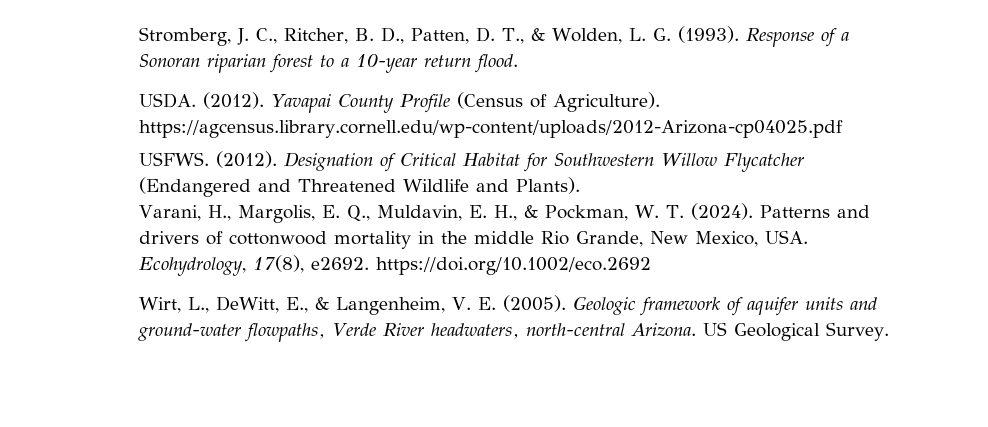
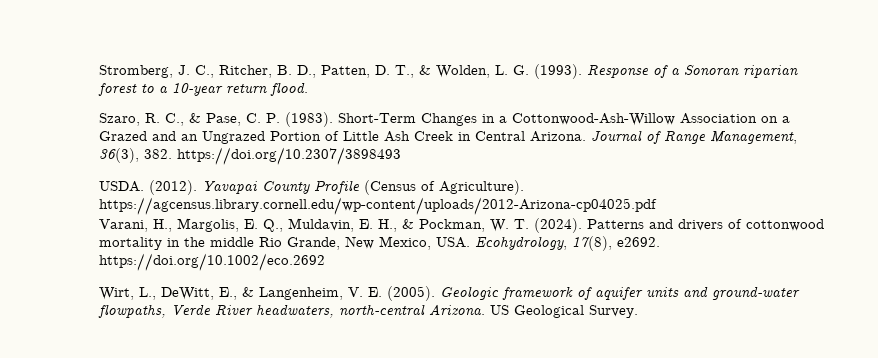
+ Szaro, R. C., & Pase, C. P. (1983). Short-Term Changes in a Cottonwood-Ash-Willow Association on a Grazed and an Ungrazed Portion of Little Ash Creek in Central Arizona. Journal of Range Management, 36(3), 382. https://doi.org/10.2307/3898493
- USFWS. (2012). Designation of Critical Habitat for Southwestern Willow Flycatcher (Endangered and Threatened Wildlife and Plants).

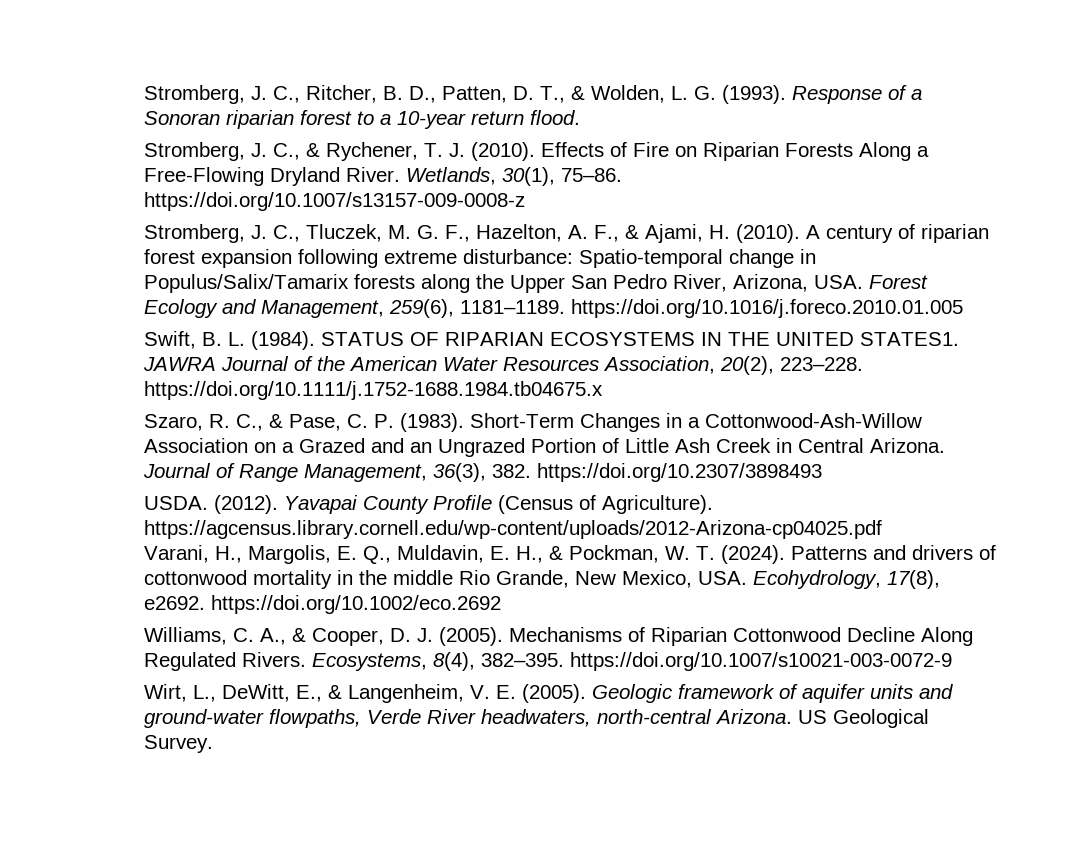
+ Stromberg, J. C., & Rychener, T. J. (2010). Effects of Fire on Riparian Forests Along a Free-Flowing Dryland River. Wetlands, 30(1), 75–86. https://doi.org/10.1007/s13157-009-0008-z
+ Stromberg, J. C., Tluczek, M. G. F., Hazelton, A. F., & Ajami, H. (2010). A century of riparian forest expansion following extreme disturbance: Spatio-temporal change in Populus/Salix/Tamarix forests along the Upper San Pedro River, Arizona, USA. Forest Ecology and Management, 259(6), 1181–1189. https://doi.org/10.1016/j.foreco.2010.01.005
+ Swift, B. L. (1984). STATUS OF RIPARIAN ECOSYSTEMS IN THE UNITED STATES1. JAWRA Journal of the American Water Resources Association, 20(2), 223–228. https://doi.org/10.1111/j.1752-1688.1984.tb04675.x
+ Williams, C. A., & Cooper, D. J. (2005). Mechanisms of Riparian Cottonwood Decline Along Regulated Rivers. Ecosystems, 8(4), 382–395. https://doi.org/10.1007/s10021-003-0072-9

